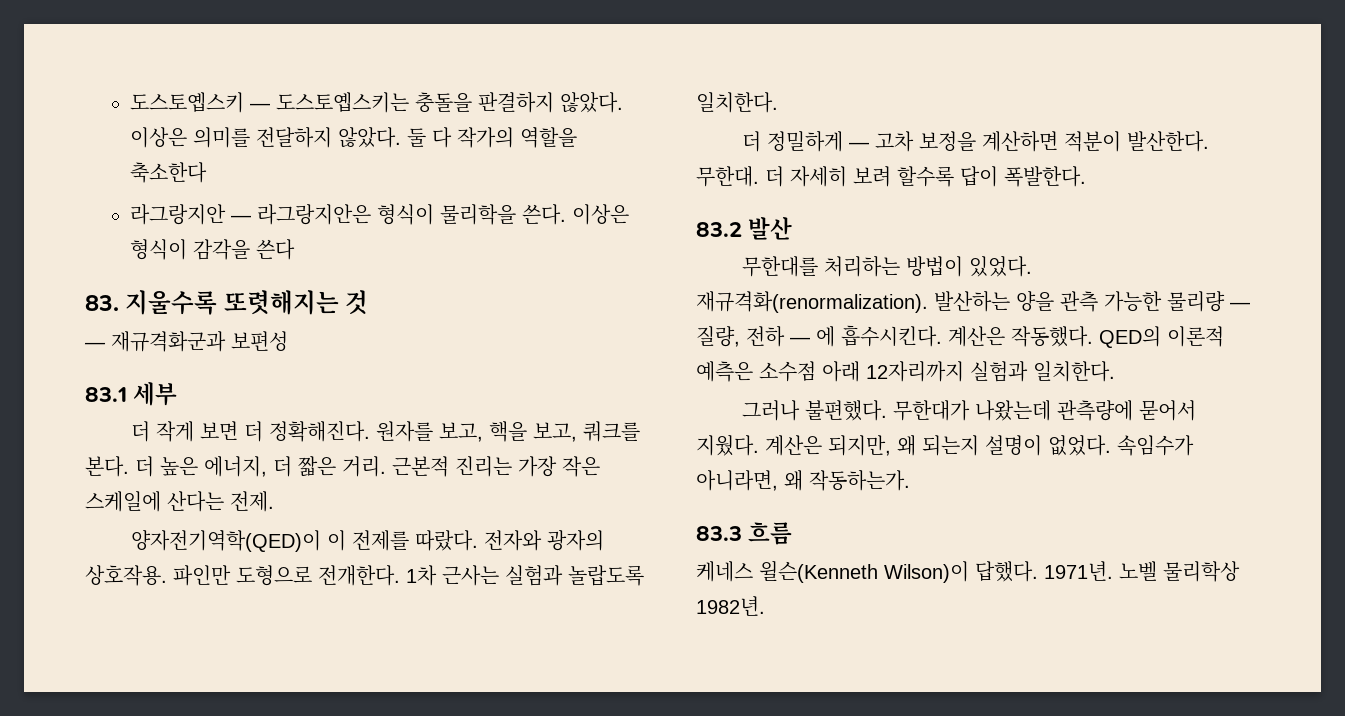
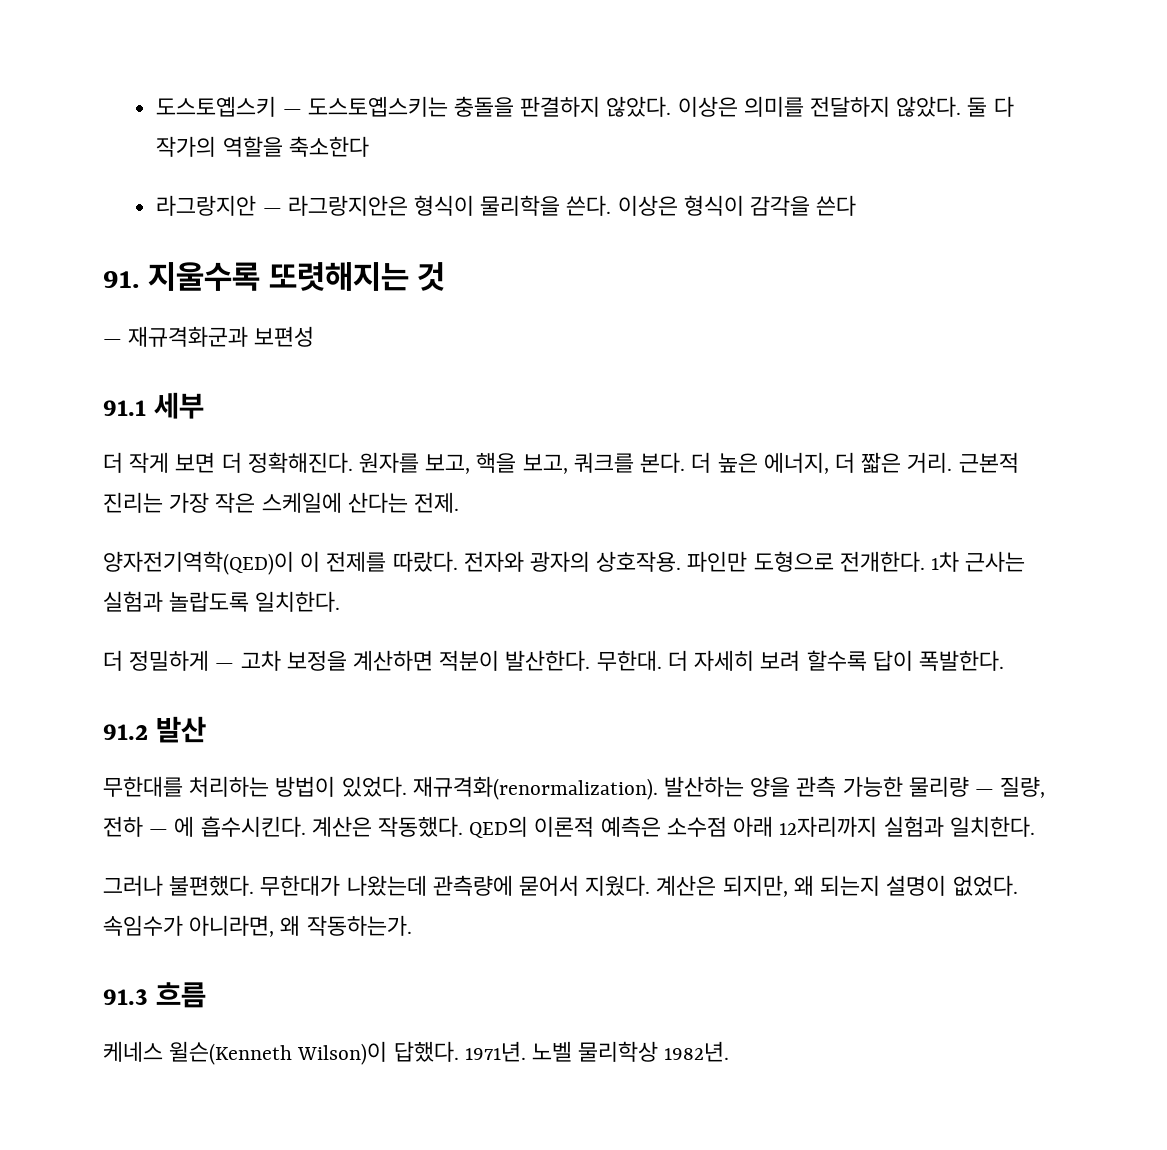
- 83. 지울수록 또렷해지는 것
+ 91. 지울수록 또렷해지는 것
- 83.1 세부
+ 91.1 세부
- 83.2 발산
+ 91.2 발산
- 83.3 흐름
+ 91.3 흐름

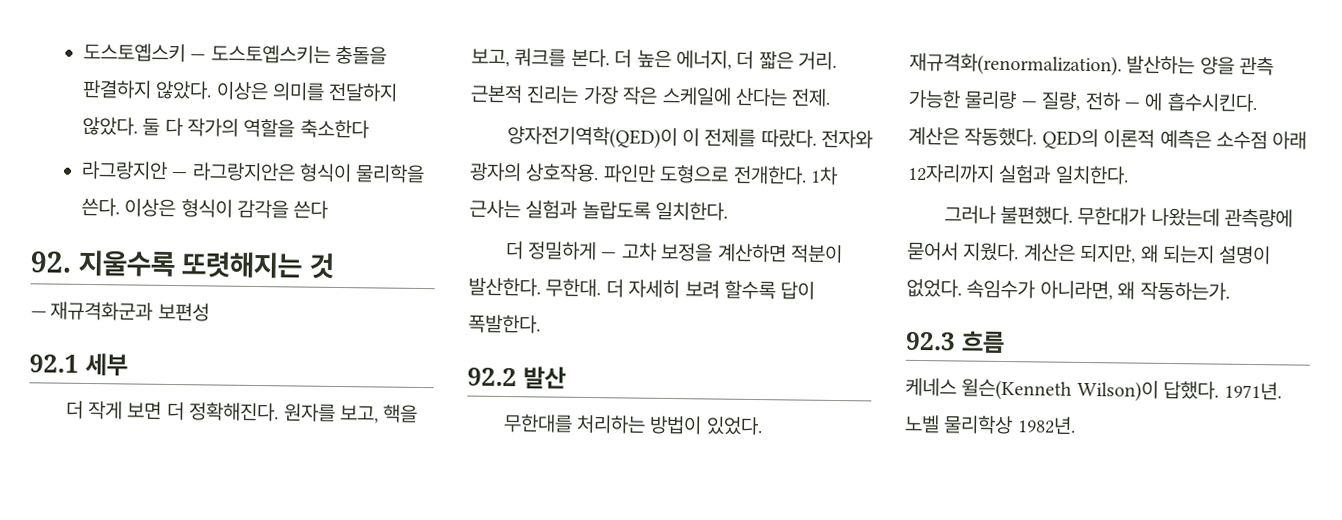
- 91. 지울수록 또렷해지는 것
+ 92. 지울수록 또렷해지는 것
- 91.1 세부
+ 92.1 세부
- 91.2 발산
+ 92.2 발산
- 91.3 흐름
+ 92.3 흐름

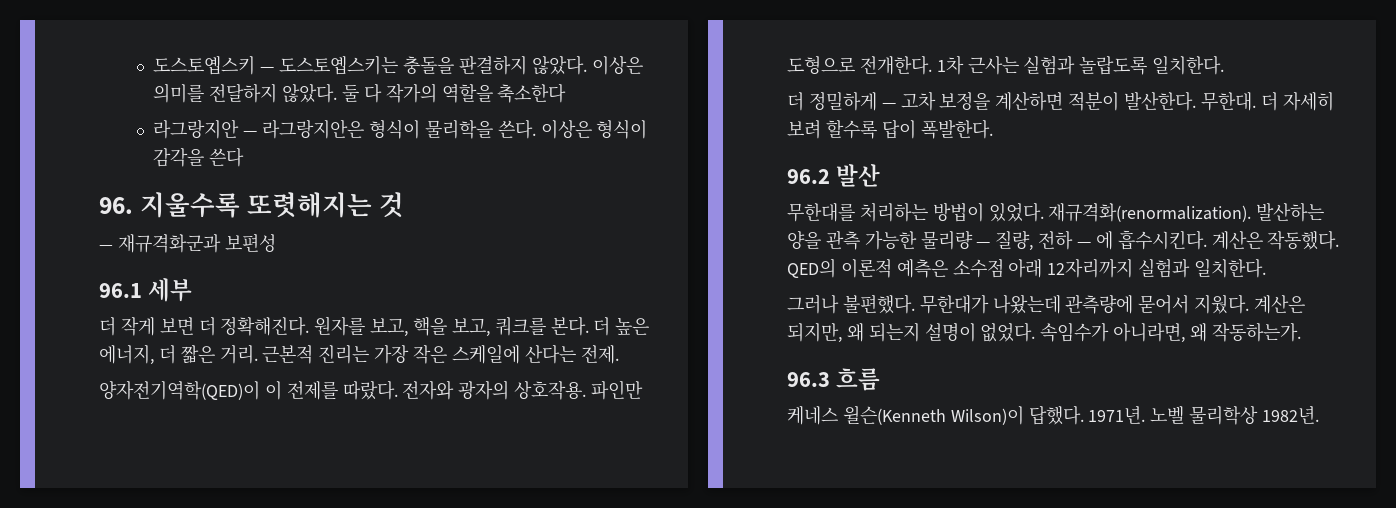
- 92. 지울수록 또렷해지는 것
+ 96. 지울수록 또렷해지는 것
- 92.1 세부
+ 96.1 세부
- 92.2 발산
+ 96.2 발산
- 92.3 흐름
+ 96.3 흐름

